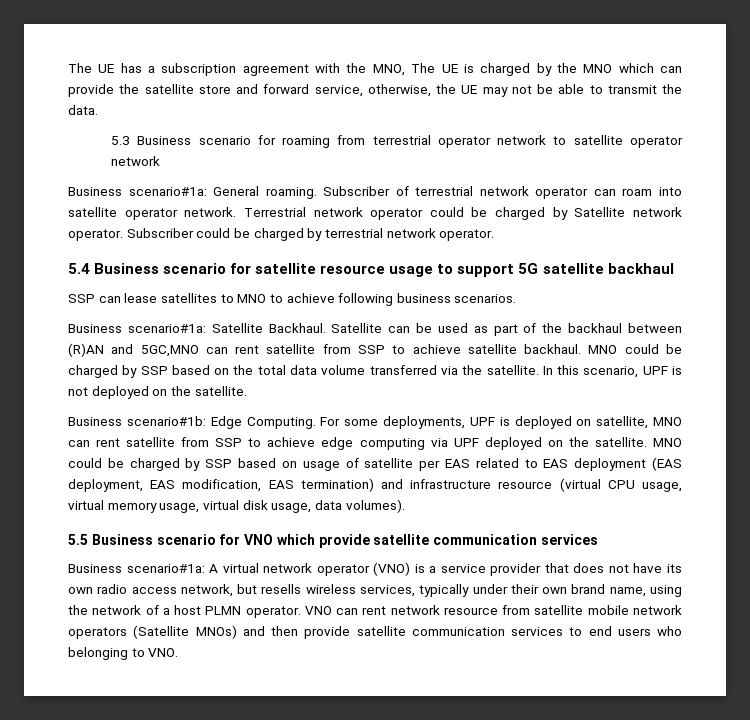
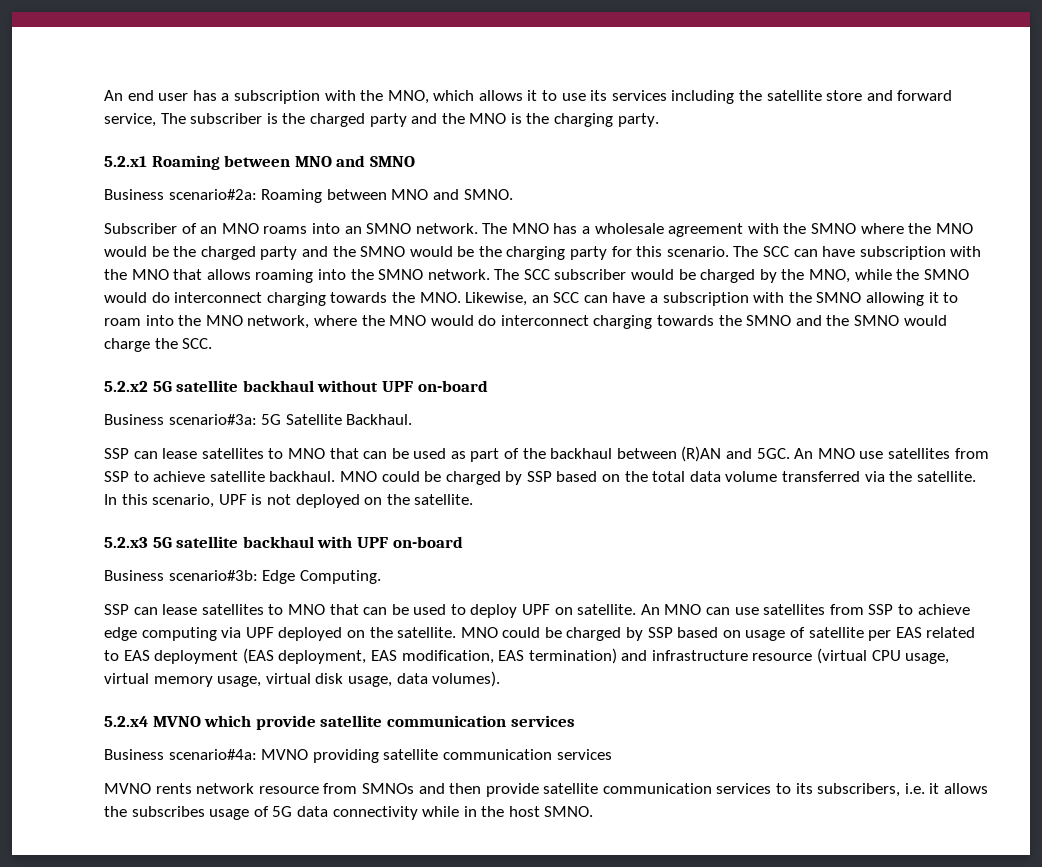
- The UE has a subscription agreement with the MNO, The UE is charged by the MNO which can provide the satellite store and forward service, otherwise, the UE may not be able to transmit the data.
- 5.3 Business scenario for roaming from terrestrial operator network to satellite operator network
- Business scenario#1a: General roaming. Subscriber of terrestrial network operator can roam into satellite operator network. Terrestrial network operator could be charged by Satellite network operator. Subscriber could be charged by terrestrial network operator.
- 5.4 Business scenario for satellite resource usage to support 5G satellite backhaul
- SSP can lease satellites to MNO to achieve following business scenarios.
- Business scenario#1a: Satellite Backhaul. Satellite can be used as part of the backhaul between (R)AN and 5GC,MNO can rent satellite from SSP to achieve satellite backhaul.
+ An end user has a subscription with the MNO, which allows it to use its services including the satellite store and forward service, The subscriber is the charged party and the MNO is the charging party.
+ 5.2.x1 Roaming between MNO and SMNO
+ Business scenario#2a: Roaming between MNO and SMNO.
+ Subscriber of an MNO roams into an SMNO network. The MNO has a wholesale agreement with the SMNO where the MNO would be the charged party and the SMNO would be the charging party for this scenario. The SCC can have subscription with the MNO that allows roaming into the SMNO network. The SCC subscriber would be charged by the MNO, while the SMNO would do interconnect charging towards the MNO. Likewise, an SCC can have a subscription with the SMNO allowing it to roam into the MNO network, where the MNO would do interconnect charging towards the SMNO and the SMNO would charge the SCC.
+ 5.2.x2 5G satellite backhaul without UPF on-board
+ Business scenario#3a: 5G Satellite Backhaul.
+ SSP can lease satellites to MNO that can be used as part of the backhaul between (R)AN and 5GC. An MNO use satellites from SSP to achieve satellite backhaul.
- Business scenario#1b: Edge Computing. For some deployments, UPF is deployed on satellite, MNO can rent satellite from SSP to achieve edge computing via UPF deployed on the satellite.
+ 5.2.x3 5G satellite backhaul with UPF on-board
+ Business scenario#3b: Edge Computing.
+ SSP can lease satellites to MNO that can be used to deploy UPF on satellite. An MNO can use satellites from SSP to achieve edge computing via UPF deployed on the satellite.
- 5.5 Business scenario for VNO which provide satellite communication services
+ 5.2.x4 MVNO which provide satellite communication services
- Business scenario#1a: A virtual network operator (VNO) is a service provider that does not have its own radio access network, but resells wireless services, typically under their own brand name, using the network of a host PLMN operator. VNO can rent network resource from satellite mobile network operators (Satellite MNOs) and then provide satellite communication services to end users who belonging to VNO.
+ Business scenario#4a: MVNO providing satellite communication services
+ MVNO rents network resource from SMNOs and then provide satellite communication services to its subscribers, i.e. it allows the subscribes usage of 5G data connectivity while in the host SMNO.

